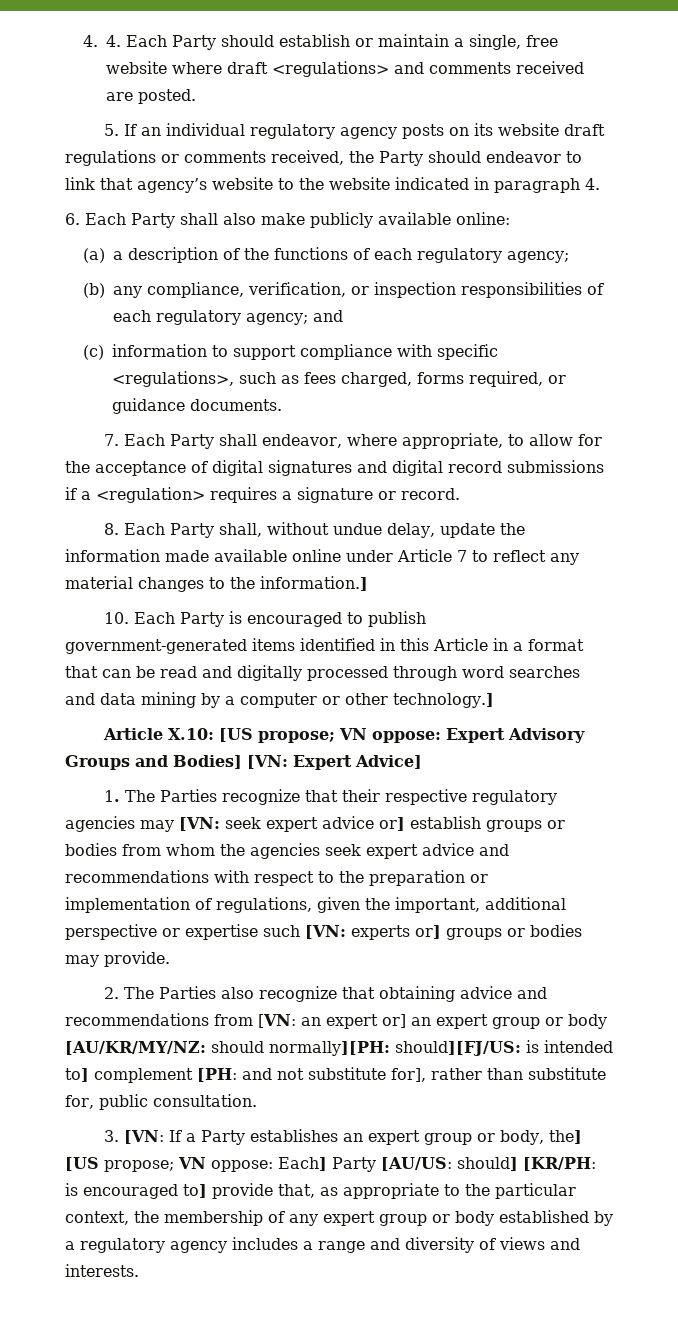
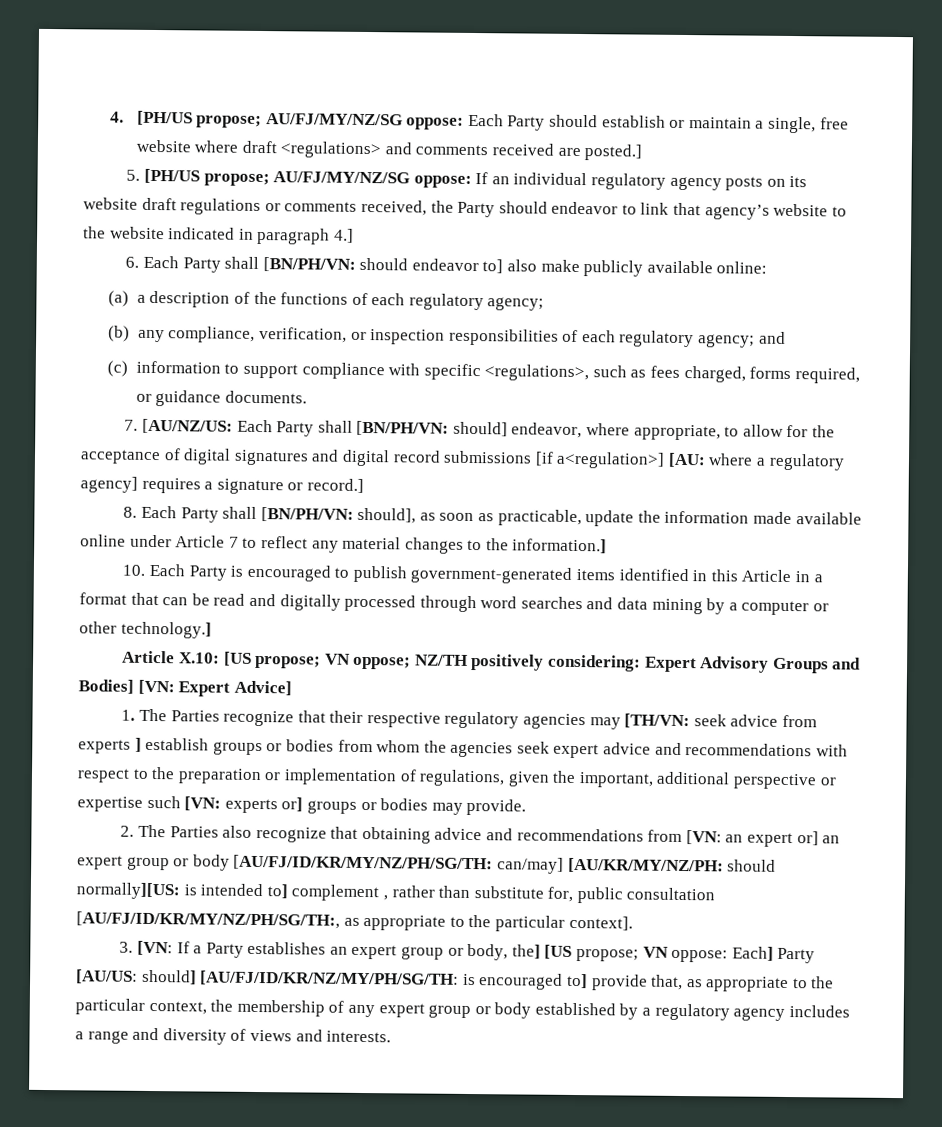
- 4. 4. Each Party should establish or maintain a single, free website where draft <regulations> and comments received are posted.
+ 4. [PH/US propose; AU/FJ/MY/NZ/SG oppose: Each Party should establish or maintain a single, free website where draft <regulations> and comments received are posted.]
- 5. If an individual regulatory agency posts on its website draft regulations or comments received, the Party should endeavor to link that agency’s website to the website indicated in paragraph 4.
+ 5. [PH/US propose; AU/FJ/MY/NZ/SG oppose: If an individual regulatory agency posts on its website draft regulations or comments received, the Party should endeavor to link that agency’s website to the website indicated in paragraph 4.]
- 6. Each Party shall also make publicly available online:
+ 6. Each Party shall [BN/PH/VN: should endeavor to] also make publicly available online:
- 7. Each Party shall endeavor, where appropriate, to allow for the acceptance of digital signatures and digital record submissions if a <regulation> requires a signature or record.
+ 7. [AU/NZ/US: Each Party shall [BN/PH/VN: should] endeavor, where appropriate, to allow for the acceptance of digital signatures and digital record submissions [if a<regulation>] [AU: where a regulatory agency] requires a signature or record.]
- 8. Each Party shall, without undue delay, update the information made available online under Article 7 to reflect any material changes to the information.]
+ 8. Each Party shall [BN/PH/VN: should], as soon as practicable, update the information made available online under Article 7 to reflect any material changes to the information.]
- Article X.10: [US propose; VN oppose: Expert Advisory Groups and Bodies] [VN: Expert Advice]
+ Article X.10: [US propose; VN oppose; NZ/TH positively considering: Expert Advisory Groups and Bodies] [VN: Expert Advice]
- 1. The Parties recognize that their respective regulatory agencies may [VN: seek expert advice or] establish groups or bodies from whom the agencies seek expert advice and recommendations with respect to the preparation or implementation of regulations, given the important, additional perspective or expertise such [VN: experts or] groups or bodies may provide.
+ 1. The Parties recognize that their respective regulatory agencies may [TH/VN: seek advice from experts ] establish groups or bodies from whom the agencies seek expert advice and recommendations with respect to the preparation or implementation of regulations, given the important, additional perspective or expertise such [VN: experts or] groups or bodies may provide.
- 2. The Parties also recognize that obtaining advice and recommendations from [VN: an expert or] an expert group or body [AU/KR/MY/NZ: should normally][PH: should][FJ/US: is intended to] complement [PH: and not substitute for], rather than substitute for, public consultation.
+ 2. The Parties also recognize that obtaining advice and recommendations from [VN: an expert or] an expert group or body [AU/FJ/ID/KR/MY/NZ/PH/SG/TH: can/may] [AU/KR/MY/NZ/PH: should normally][US: is intended to] complement , rather than substitute for, public consultation [AU/FJ/ID/KR/MY/NZ/PH/SG/TH:, as appropriate to the particular context].
- 3. [VN: If a Party establishes an expert group or body, the] [US propose; VN oppose: Each] Party [AU/US: should] [KR/PH: is encouraged to] provide that, as appropriate to the particular context, the membership of any expert group or body established by a regulatory agency includes a range and diversity of views and interests.
+ 3. [VN: If a Party establishes an expert group or body, the] [US propose; VN oppose: Each] Party [AU/US: should] [AU/FJ/ID/KR/NZ/MY/PH/SG/TH: is encouraged to] provide that, as appropriate to the particular context, the membership of any expert group or body established by a regulatory agency includes a range and diversity of views and interests.

